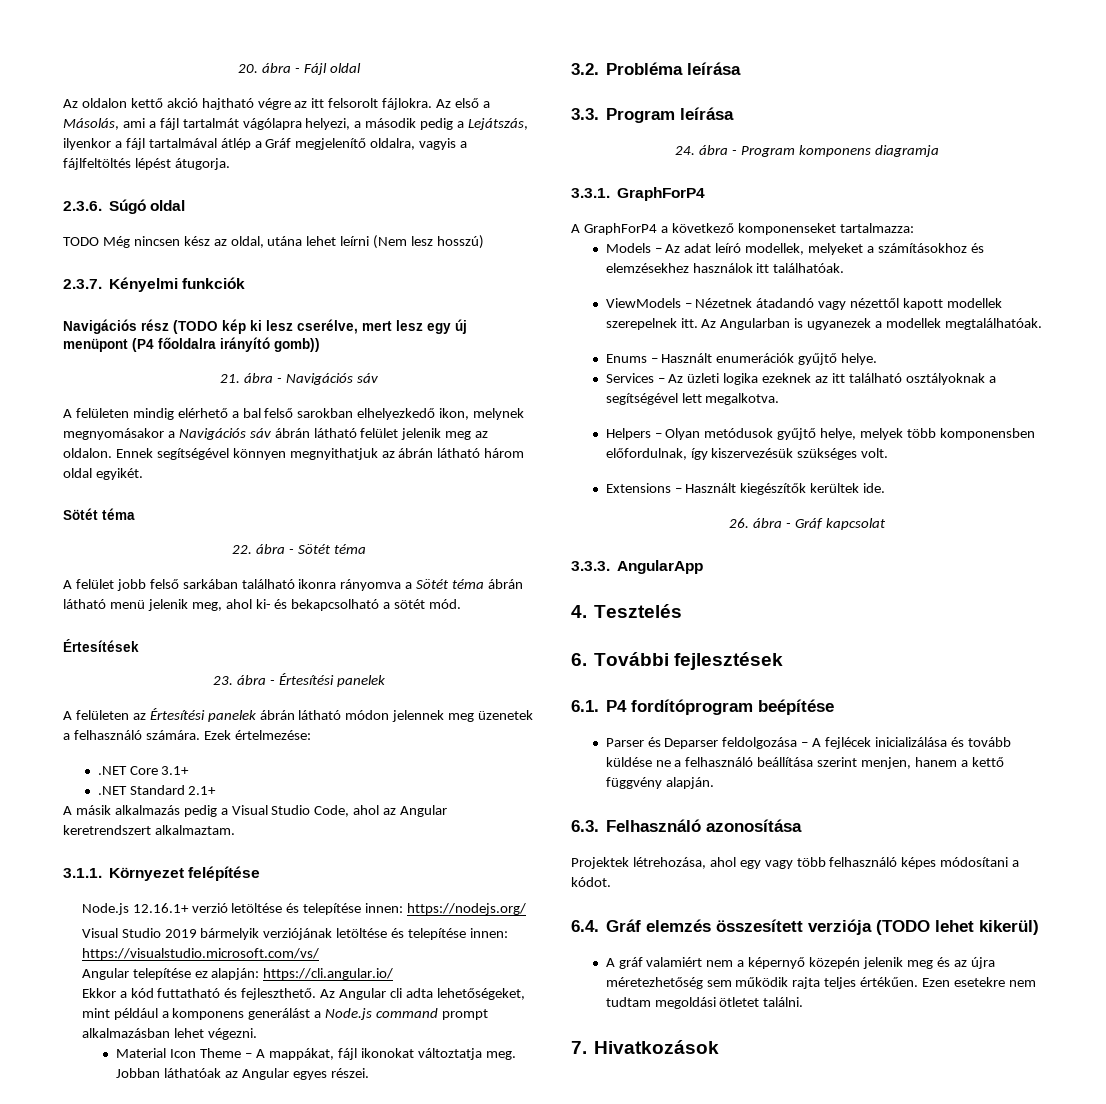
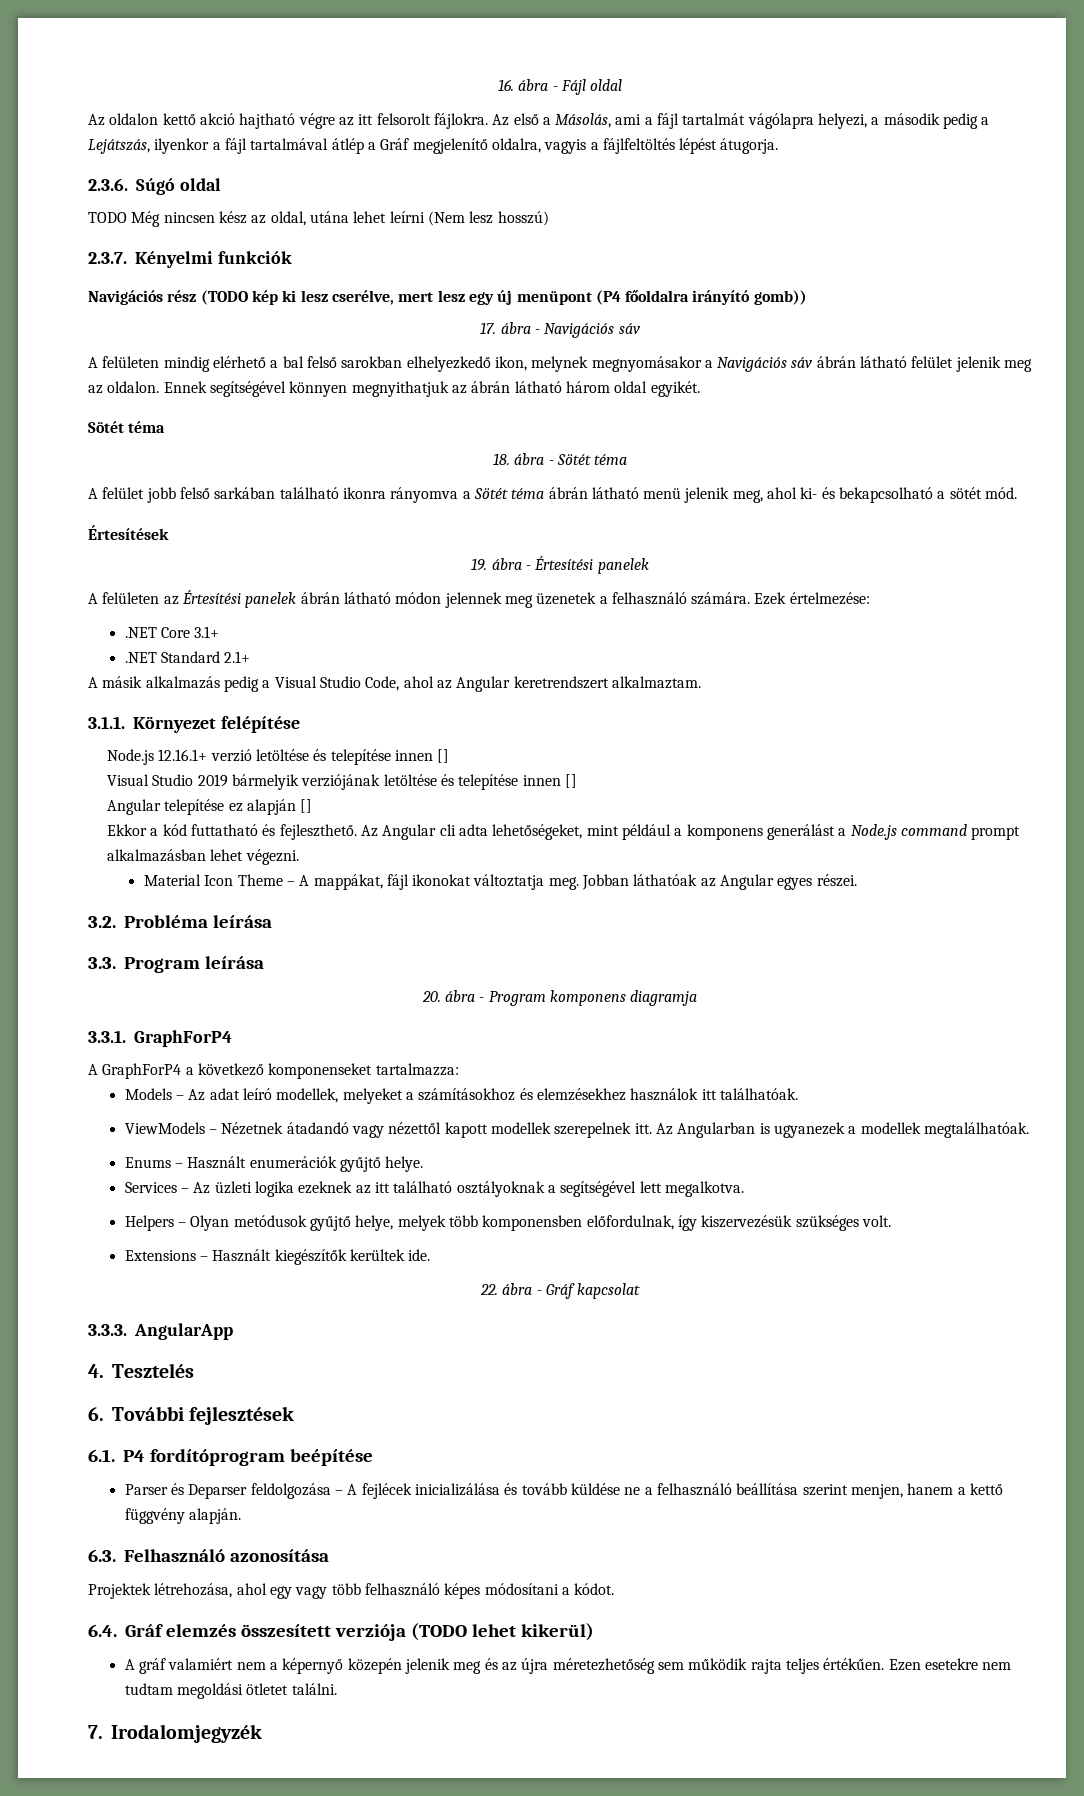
- 20. ábra - Fájl oldal
+ 16. ábra - Fájl oldal
- 21. ábra - Navigációs sáv
+ 17. ábra - Navigációs sáv
- 22. ábra - Sötét téma
+ 18. ábra - Sötét téma
- 23. ábra - Értesítési panelek
+ 19. ábra - Értesítési panelek
- Node.js 12.16.1+ verzió letöltése és telepítése innen: https://nodejs.org/
+ Node.js 12.16.1+ verzió letöltése és telepítése innen []
- Visual Studio 2019 bármelyik verziójának letöltése és telepítése innen: https://visualstudio.microsoft.com/vs/
+ Visual Studio 2019 bármelyik verziójának letöltése és telepítése innen []
- Angular telepítése ez alapján: https://cli.angular.io/
+ Angular telepítése ez alapján []
- 24. ábra - Program komponens diagramja
+ 20. ábra - Program komponens diagramja
- 26. ábra - Gráf kapcsolat
+ 22. ábra - Gráf kapcsolat
- 7. Hivatkozások
+ 7. Irodalomjegyzék

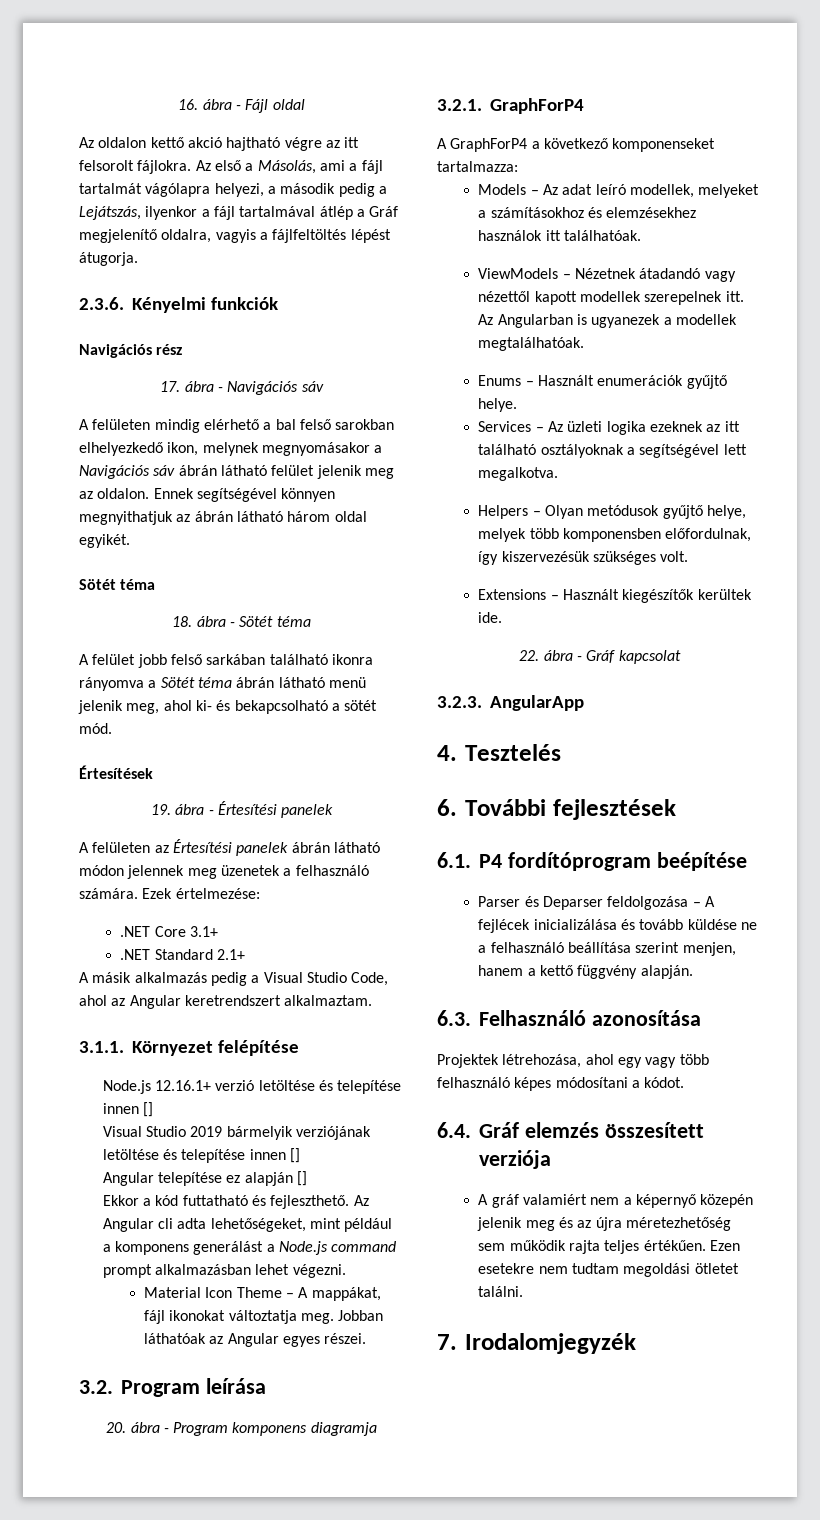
- 2.3.6. Súgó oldal
- TODO Még nincsen kész az oldal, utána lehet leírni (Nem lesz hosszú)
- 2.3.7. Kényelmi funkciók
- Navigációs rész (TODO kép ki lesz cserélve, mert lesz egy új menüpont (P4 főoldalra irányító gomb))
+ 2.3.6. Kényelmi funkciók
+ Navigációs rész
- 3.2. Probléma leírása
- 3.3. Program leírása
+ 3.2. Program leírása
- 3.3.1. GraphForP4
+ 3.2.1. GraphForP4
- 3.3.3. AngularApp
+ 3.2.3. AngularApp
- 6.4. Gráf elemzés összesített verziója (TODO lehet kikerül)
+ 6.4. Gráf elemzés összesített verziója

